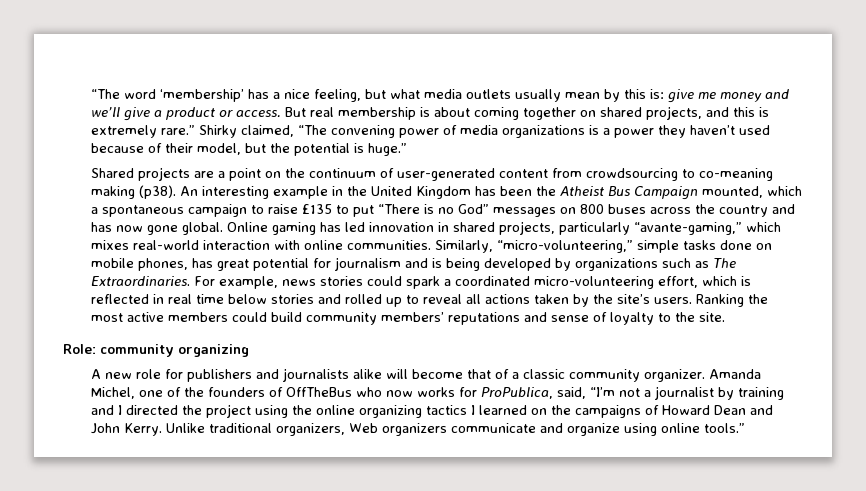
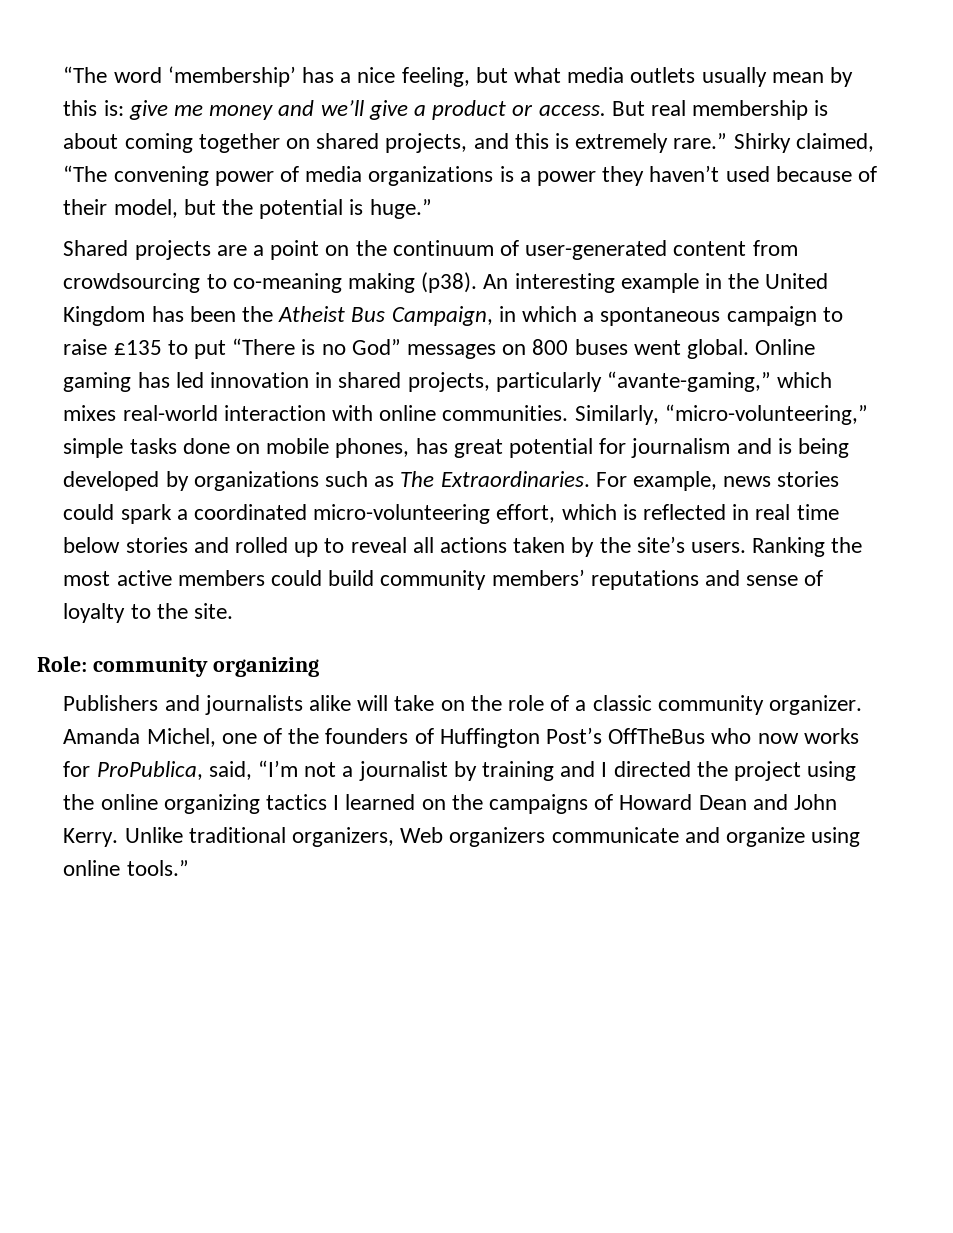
- An interesting example in the United Kingdom has been the Atheist Bus Campaign mounted, which a spontaneous campaign to raise £135 to put “There is no God” messages on 800 buses across the country and has now gone global.
+ An interesting example in the United Kingdom has been the Atheist Bus Campaign, in which a spontaneous campaign to raise £135 to put “There is no God” messages on 800 buses went global.
- A new role for publishers and journalists alike will become that of a classic community organizer.
+ Publishers and journalists alike will take on the role of a classic community organizer.
- Amanda Michel, one of the founders of OffTheBus who now works for ProPublica, said, “I’m not a journalist by training and I directed the project using the online organizing tactics I learned on the campaigns of Howard Dean and John Kerry.
+ Amanda Michel, one of the founders of Huffington Post’s OffTheBus who now works for ProPublica, said, “I’m not a journalist by training and I directed the project using the online organizing tactics I learned on the campaigns of Howard Dean and John Kerry.

